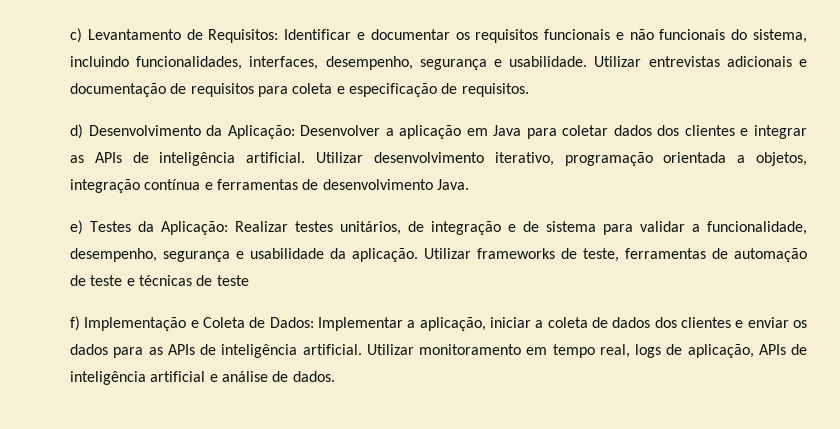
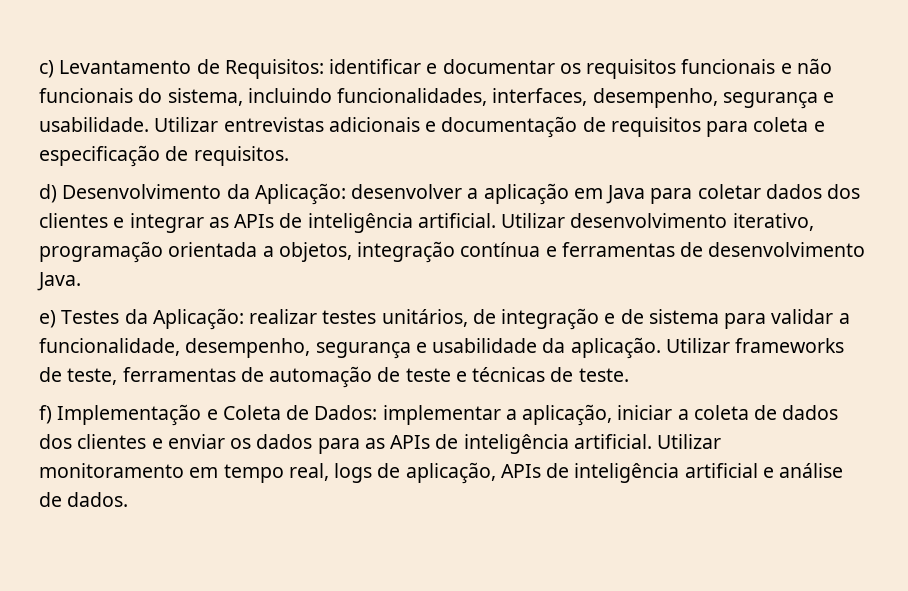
- c) Levantamento de Requisitos: Identificar e documentar os requisitos funcionais e não funcionais do sistema, incluindo funcionalidades, interfaces, desempenho, segurança e usabilidade.
+ c) Levantamento de Requisitos: identificar e documentar os requisitos funcionais e não funcionais do sistema, incluindo funcionalidades, interfaces, desempenho, segurança e usabilidade.
- d) Desenvolvimento da Aplicação: Desenvolver a aplicação em Java para coletar dados dos clientes e integrar as APIs de inteligência artificial.
+ d) Desenvolvimento da Aplicação: desenvolver a aplicação em Java para coletar dados dos clientes e integrar as APIs de inteligência artificial.
- e) Testes da Aplicação: Realizar testes unitários, de integração e de sistema para validar a funcionalidade, desempenho, segurança e usabilidade da aplicação.
+ e) Testes da Aplicação: realizar testes unitários, de integração e de sistema para validar a funcionalidade, desempenho, segurança e usabilidade da aplicação.
- Utilizar frameworks de teste, ferramentas de automação de teste e técnicas de teste
+ Utilizar frameworks de teste, ferramentas de automação de teste e técnicas de teste.
- f) Implementação e Coleta de Dados: Implementar a aplicação, iniciar a coleta de dados dos clientes e enviar os dados para as APIs de inteligência artificial.
+ f) Implementação e Coleta de Dados: implementar a aplicação, iniciar a coleta de dados dos clientes e enviar os dados para as APIs de inteligência artificial.

